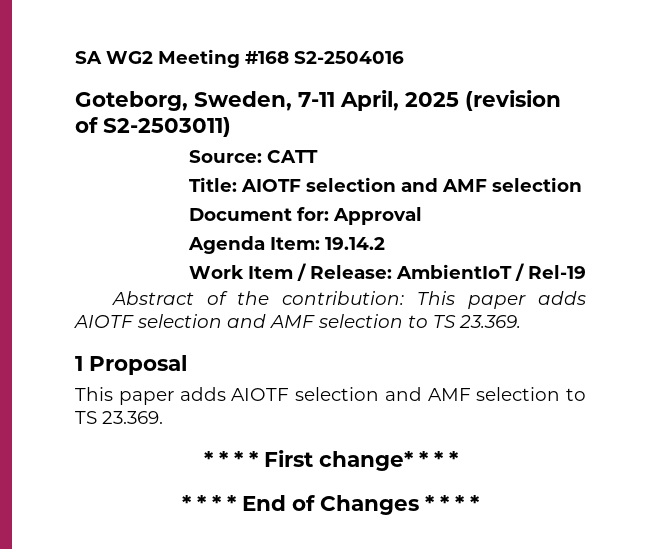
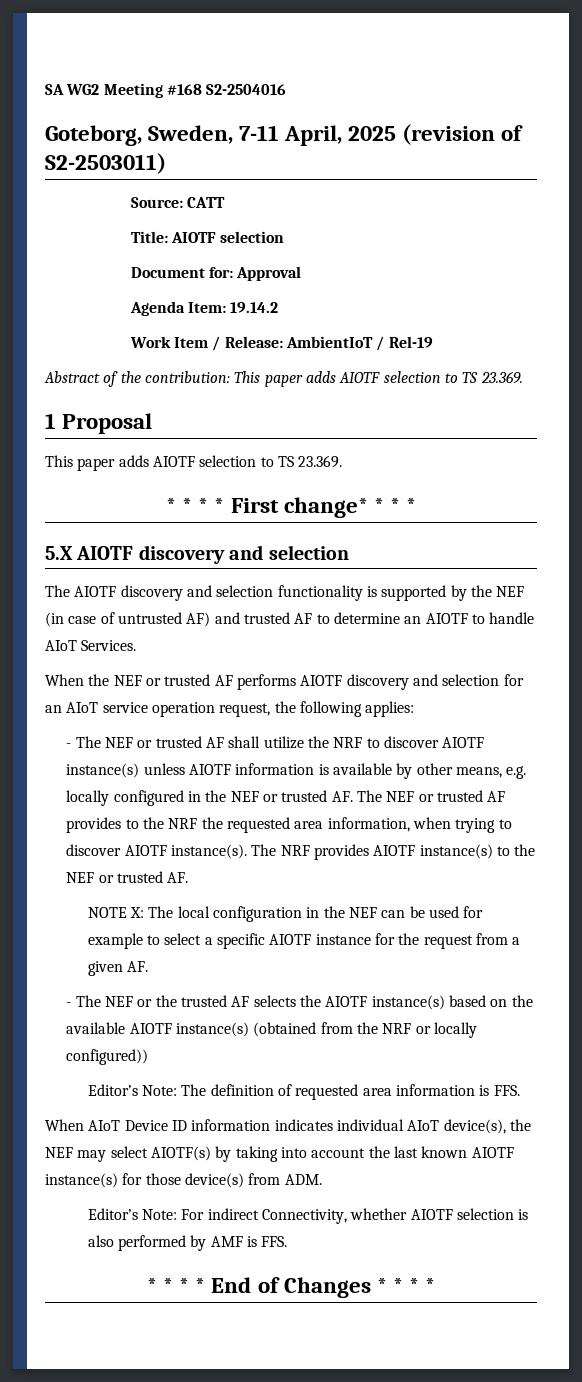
- Title: AIOTF selection and AMF selection
+ Title: AIOTF selection
- Abstract of the contribution: This paper adds AIOTF selection and AMF selection to TS 23.369.
+ Abstract of the contribution: This paper adds AIOTF selection to TS 23.369.
  1 Proposal
- This paper adds AIOTF selection and AMF selection to TS 23.369.
+ This paper adds AIOTF selection to TS 23.369.
+ 5.X AIOTF discovery and selection
+ The AIOTF discovery and selection functionality is supported by the NEF (in case of untrusted AF) and trusted AF to determine an AIOTF to handle AIoT Services.
+ When the NEF or trusted AF performs AIOTF discovery and selection for an AIoT service operation request, the following applies:
+ - The NEF or trusted AF shall utilize the NRF to discover AIOTF instance(s) unless AIOTF information is available by other means, e.g. locally configured in the NEF or trusted AF. The NEF or trusted AF provides to the NRF the requested area information, when trying to discover AIOTF instance(s). The NRF provides AIOTF instance(s) to the NEF or trusted AF.
+ NOTE X: The local configuration in the NEF can be used for example to select a specific AIOTF instance for the request from a given AF.
+ - The NEF or the trusted AF selects the AIOTF instance(s) based on the available AIOTF instance(s) (obtained from the NRF or locally configured))
+ Editor’s Note: The definition of requested area information is FFS.
+ When AIoT Device ID information indicates individual AIoT device(s), the NEF may select AIOTF(s) by taking into account the last known AIOTF instance(s) for those device(s) from ADM.
+ Editor’s Note: For indirect Connectivity, whether AIOTF selection is also performed by AMF is FFS.

